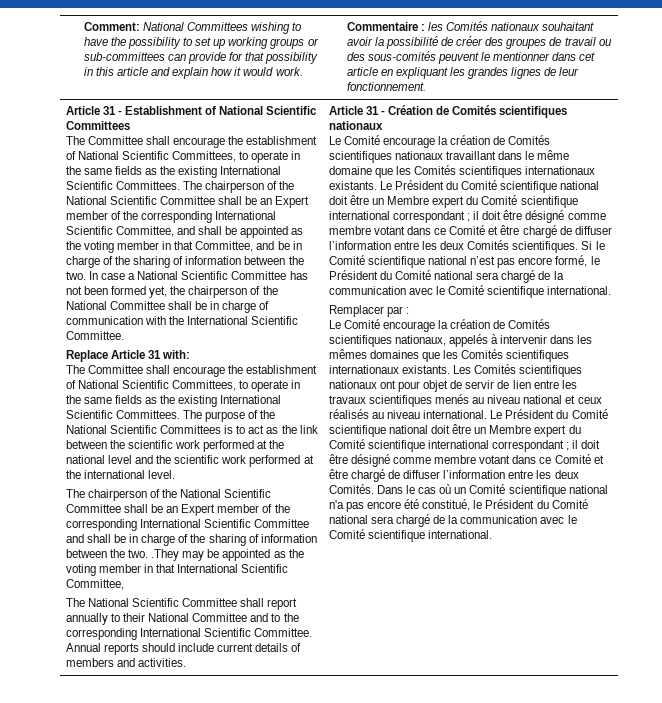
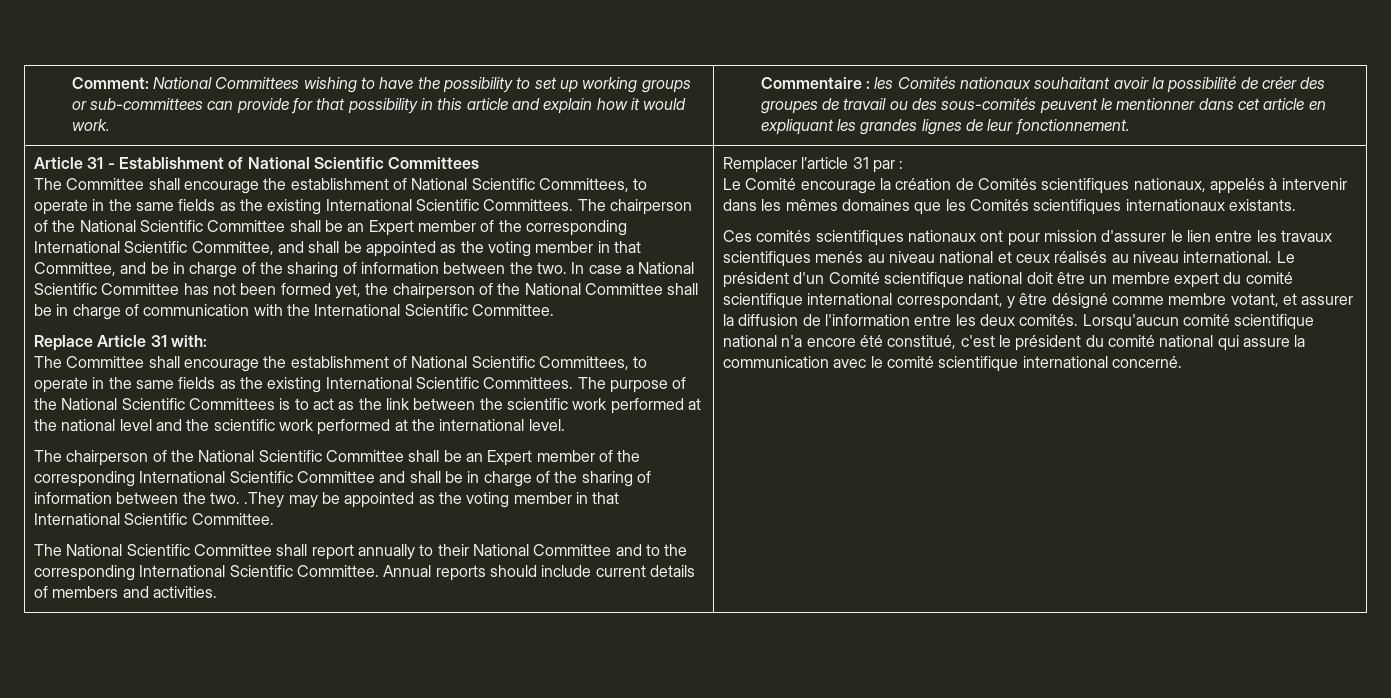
- The chairperson of the National Scientific Committee shall be an Expert member of the corresponding International Scientific Committee and shall be in charge of the sharing of information between the two. .They may be appointed as the voting member in that International Scientific Committee,
+ The chairperson of the National Scientific Committee shall be an Expert member of the corresponding International Scientific Committee and shall be in charge of the sharing of information between the two. .They may be appointed as the voting member in that International Scientific Committee.
- Article 31 - Création de Comités scientifiques nationaux
- Le Comité encourage la création de Comités scientifiques nationaux travaillant dans le même domaine que les Comités scientifiques internationaux existants. Le Président du Comité scientifique national doit être un Membre expert du Comité scientifique international correspondant ; il doit être désigné comme membre votant dans ce Comité et être chargé de diffuser l’information entre les deux Comités scientifiques. Si le Comité scientifique national n’est pas encore formé, le Président du Comité national sera chargé de la communication avec le Comité scientifique international.
- Remplacer par :
+ Remplacer l’article 31 par :
- Le Comité encourage la création de Comités scientifiques nationaux, appelés à intervenir dans les mêmes domaines que les Comités scientifiques internationaux existants. Les Comités scientifiques nationaux ont pour objet de servir de lien entre les travaux scientifiques menés au niveau national et ceux réalisés au niveau international.
+ Le Comité encourage la création de Comités scientifiques nationaux, appelés à intervenir dans les mêmes domaines que les Comités scientifiques internationaux existants.
+ Ces comités scientifiques nationaux ont pour mission d'assurer le lien entre les travaux scientifiques menés au niveau national et ceux réalisés au niveau international.
- Le Président du Comité scientifique national doit être un Membre expert du Comité scientifique international correspondant ; il doit être désigné comme membre votant dans ce Comité et être chargé de diffuser l’information entre les deux Comités. Dans le cas où un Comité scientifique national n'a pas encore été constitué, le Président du Comité national sera chargé de la communication avec le Comité scientifique international.
+ Le président d'un Comité scientifique national doit être un membre expert du comité scientifique international correspondant, y être désigné comme membre votant, et assurer la diffusion de l'information entre les deux comités. Lorsqu'aucun comité scientifique national n'a encore été constitué, c'est le président du comité national qui assure la communication avec le comité scientifique international concerné.

